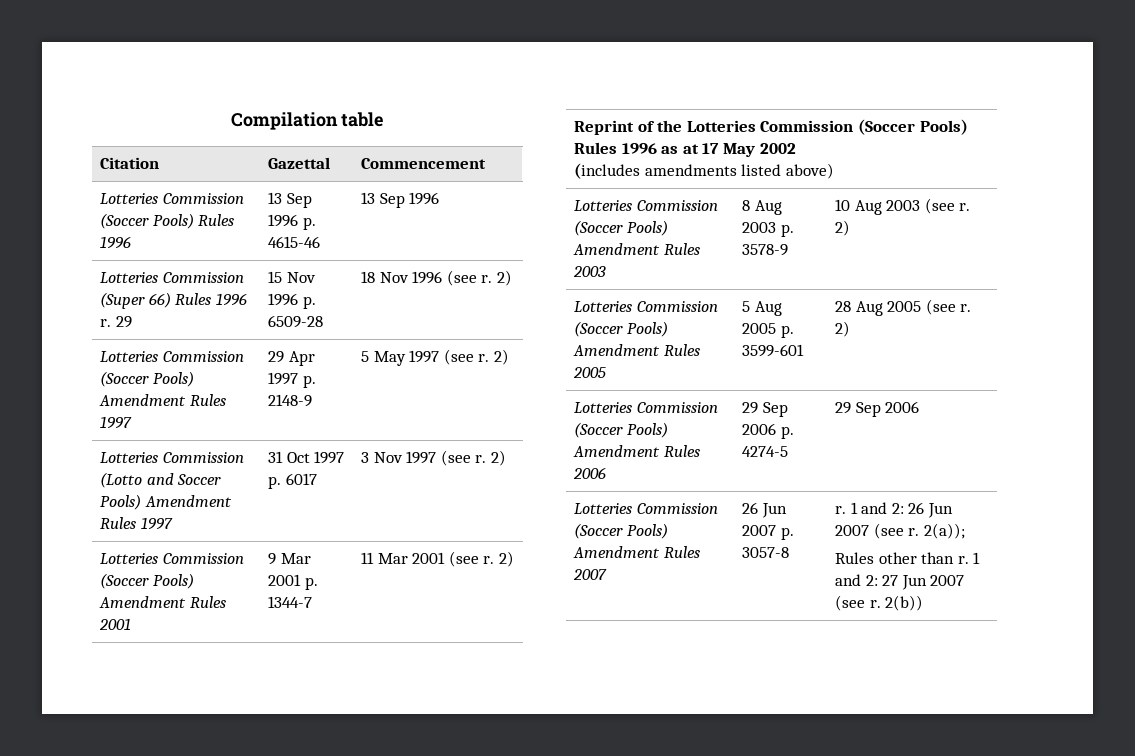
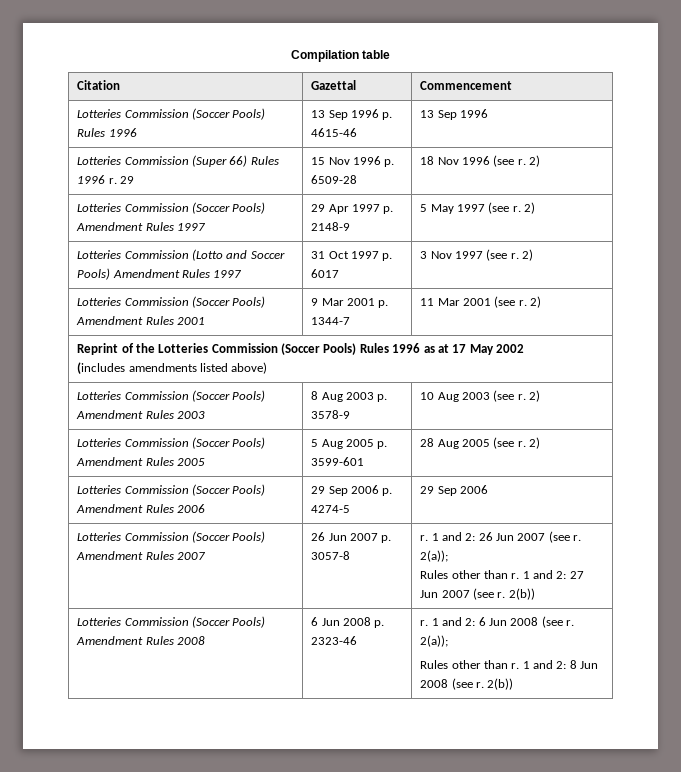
+ Lotteries Commission (Soccer Pools) Amendment Rules 2008 | 6 Jun 2008 p. 2323-46 | r. 1 and 2: 6 Jun 2008 (see r. 2(a));
+ Rules other than r. 1 and 2: 8 Jun 2008 (see r. 2(b))

